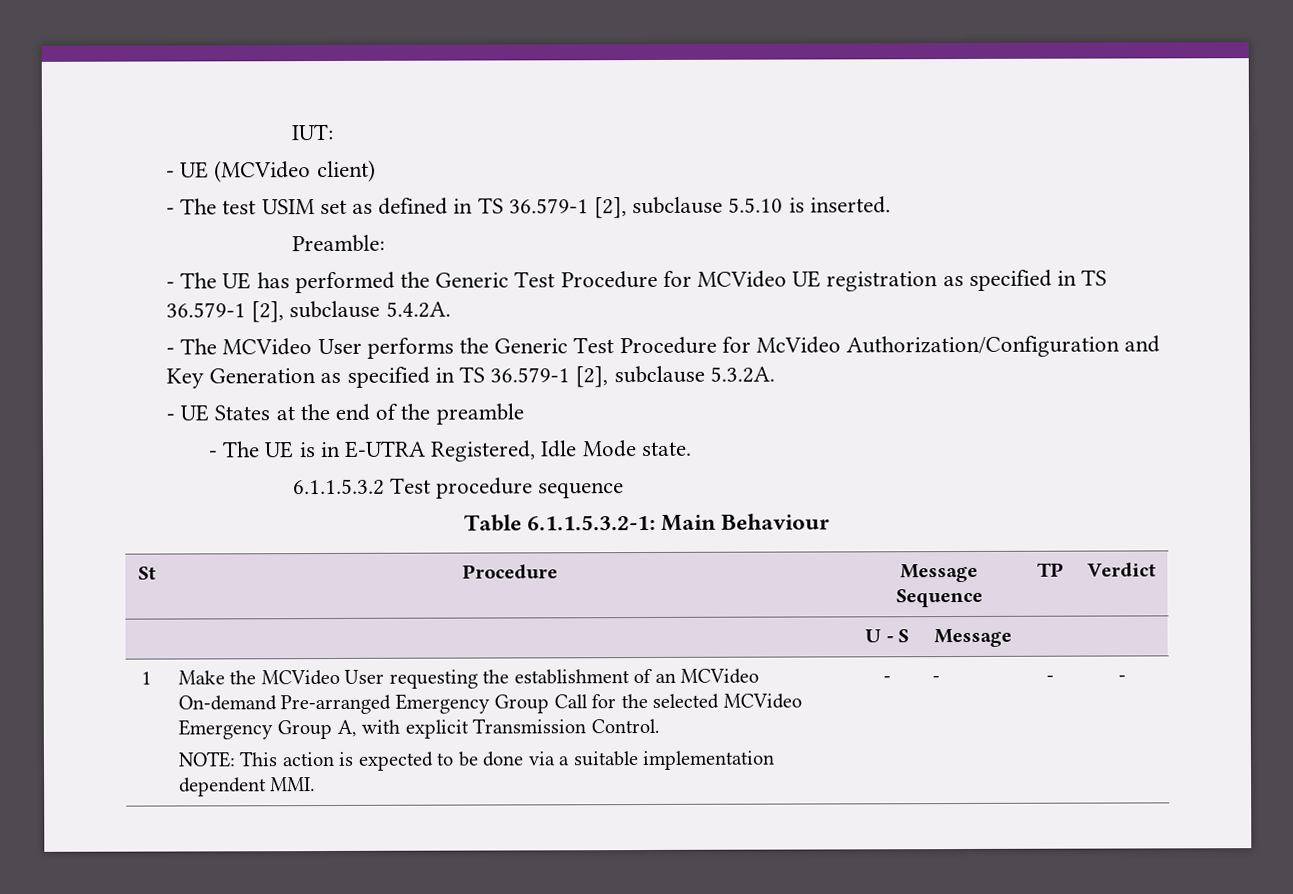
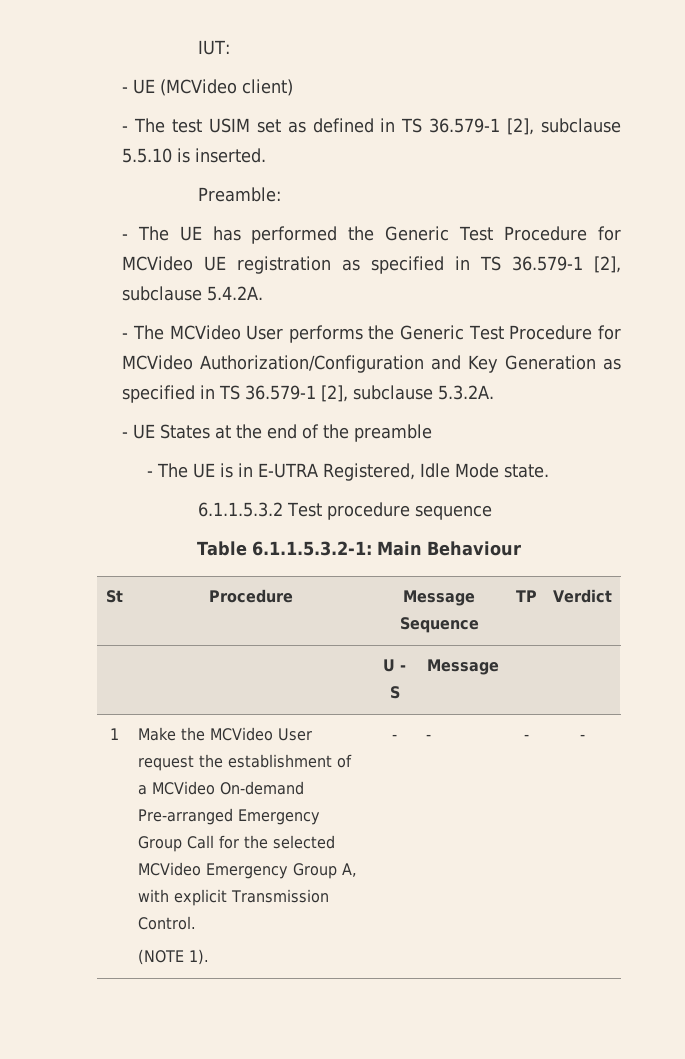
- - The MCVideo User performs the Generic Test Procedure for McVideo Authorization/Configuration and Key Generation as specified in TS 36.579-1 [2], subclause 5.3.2A.
+ - The MCVideo User performs the Generic Test Procedure for MCVideo Authorization/Configuration and Key Generation as specified in TS 36.579-1 [2], subclause 5.3.2A.
- Make the MCVideo User requesting the establishment of an MCVideo On-demand Pre-arranged Emergency Group Call for the selected MCVideo Emergency Group A, with explicit Transmission Control.
+ Make the MCVideo User request the establishment of a MCVideo On-demand Pre-arranged Emergency Group Call for the selected MCVideo Emergency Group A, with explicit Transmission Control.
- NOTE: This action is expected to be done via a suitable implementation dependent MMI.
+ (NOTE 1).

